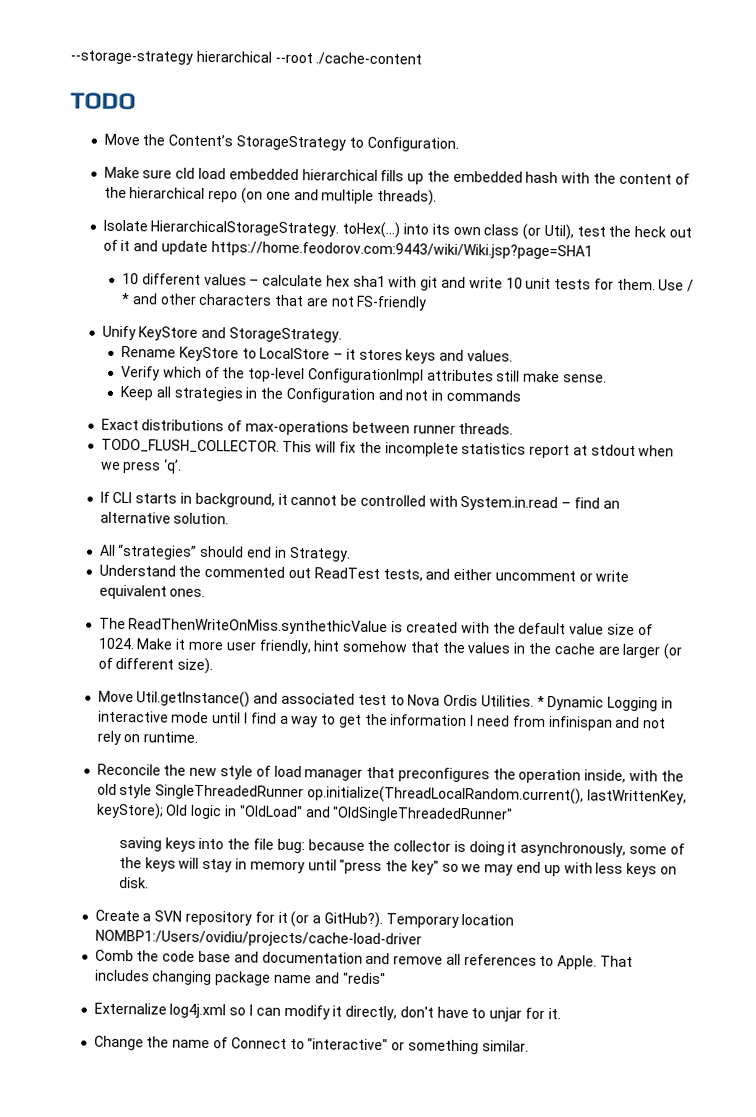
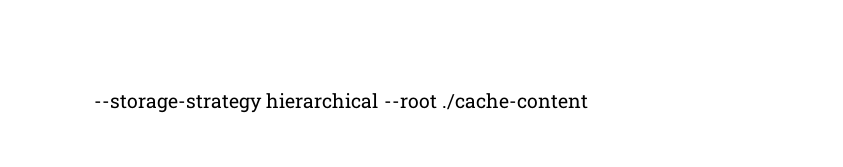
- TODO
- Move the Content’s StorageStrategy to Configuration.
- Make sure cld load embedded hierarchical fills up the embedded hash with the content of the hierarchical repo (on one and multiple threads).
- Isolate HierarchicalStorageStrategy. toHex(…) into its own class (or Util), test the heck out of it and update https://home.feodorov.com:9443/wiki/Wiki.jsp?page=SHA1
- 10 different values – calculate hex sha1 with git and write 10 unit tests for them. Use / * and other characters that are not FS-friendly
- Unify KeyStore and StorageStrategy.
- Rename KeyStore to LocalStore – it stores keys and values.
- Verify which of the top-level ConfigurationImpl attributes still make sense.
- Keep all strategies in the Configuration and not in commands
- Exact distributions of max-operations between runner threads.
- TODO_FLUSH_COLLECTOR. This will fix the incomplete statistics report at stdout when we press ‘q’.
- If CLI starts in background, it cannot be controlled with System.in.read – find an alternative solution.
- All “strategies” should end in Strategy.
- Understand the commented out ReadTest tests, and either uncomment or write equivalent ones.
- The ReadThenWriteOnMiss.synthethicValue is created with the default value size of 1024. Make it more user friendly, hint somehow that the values in the cache are larger (or of different size).
- Move Util.getInstance() and associated test to Nova Ordis Utilities. * Dynamic Logging in interactive mode until I find a way to get the information I need from infinispan and not rely on runtime.
- Reconcile the new style of load manager that preconfigures the operation inside, with the old style SingleThreadedRunner op.initialize(ThreadLocalRandom.current(), lastWrittenKey, keyStore); Old logic in "OldLoad" and "OldSingleThreadedRunner"
- saving keys into the file bug: because the collector is doing it asynchronously, some of the keys will stay in memory until "press the key" so we may end up with less keys on disk.
- Create a SVN repository for it (or a GitHub?). Temporary location NOMBP1:/Users/ovidiu/projects/cache-load-driver
- Comb the code base and documentation and remove all references to Apple. That includes changing package name and "redis"
- Externalize log4j.xml so I can modify it directly, don't have to unjar for it.
- Change the name of Connect to "interactive" or something similar.

